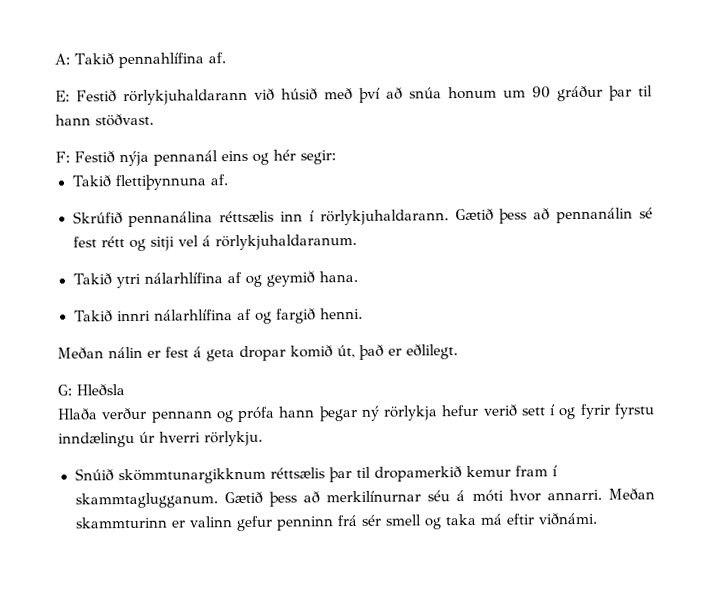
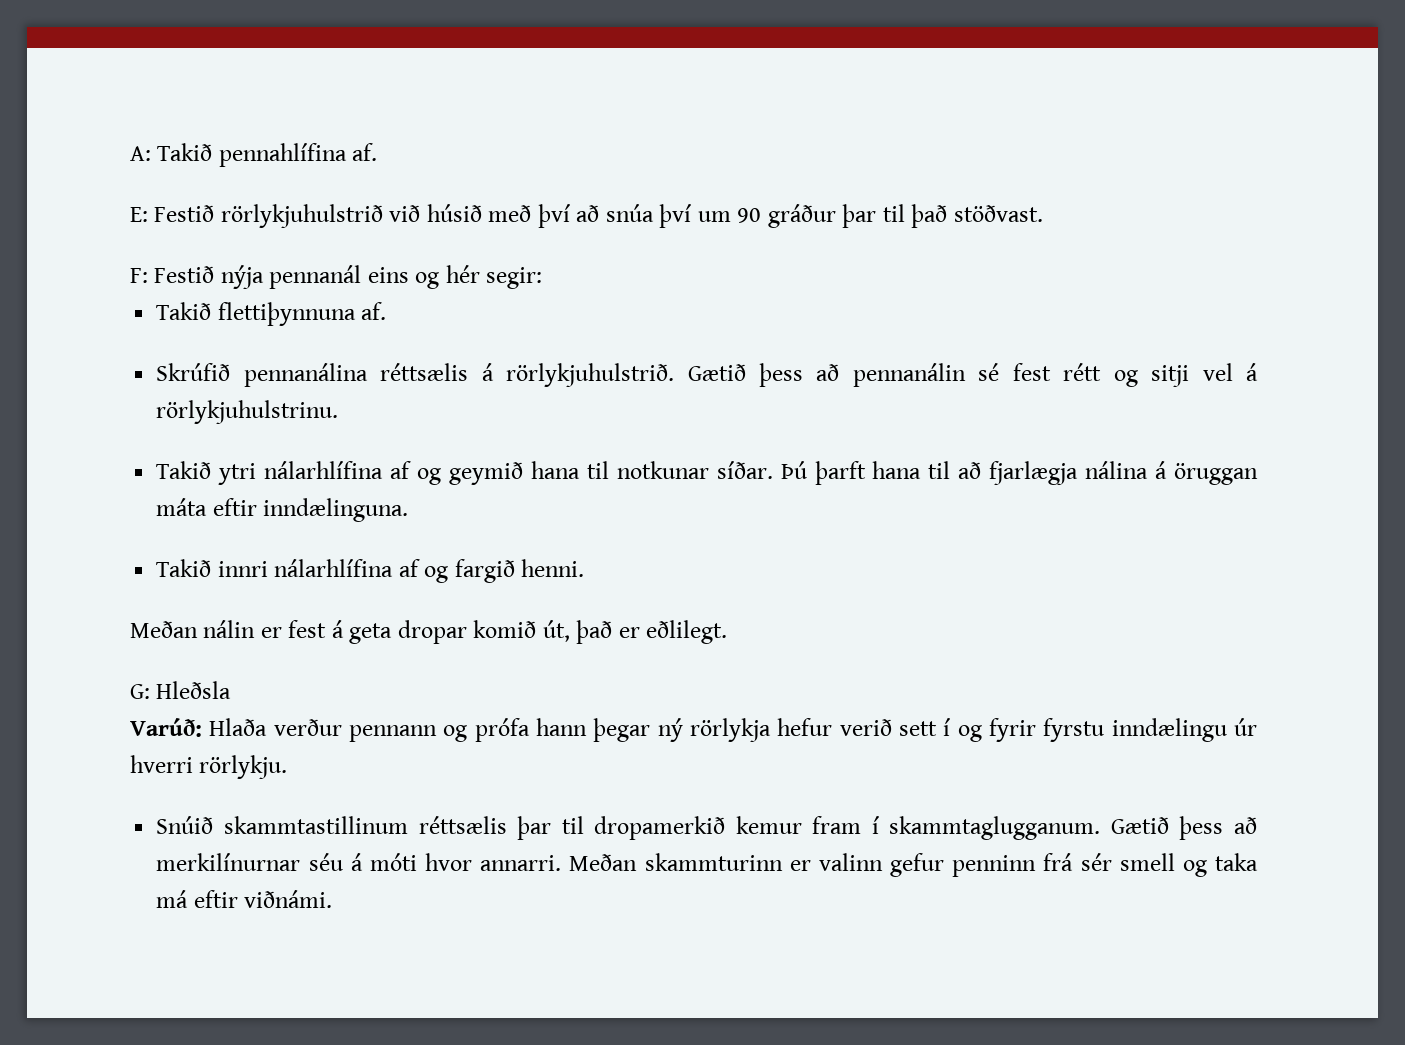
- E: Festið rörlykjuhaldarann við húsið með því að snúa honum um 90 gráður þar til hann stöðvast.
+ E: Festið rörlykjuhulstrið við húsið með því að snúa því um 90 gráður þar til það stöðvast.
- Skrúfið pennanálina réttsælis inn í rörlykjuhaldarann.
+ Skrúfið pennanálina réttsælis á rörlykjuhulstrið.
- Gætið þess að pennanálin sé fest rétt og sitji vel á rörlykjuhaldaranum.
+ Gætið þess að pennanálin sé fest rétt og sitji vel á rörlykjuhulstrinu.
- Takið ytri nálarhlífina af og geymið hana.
+ Takið ytri nálarhlífina af og geymið hana til notkunar síðar. Þú þarft hana til að fjarlægja nálina á öruggan máta eftir inndælinguna.
- Hlaða verður pennann og prófa hann þegar ný rörlykja hefur verið sett í og fyrir fyrstu inndælingu úr hverri rörlykju.
+ Varúð: Hlaða verður pennann og prófa hann þegar ný rörlykja hefur verið sett í og fyrir fyrstu inndælingu úr hverri rörlykju.
- Snúið skömmtunargikknum réttsælis þar til dropamerkið kemur fram í skammtaglugganum.
+ Snúið skammtastillinum réttsælis þar til dropamerkið kemur fram í skammtaglugganum.

